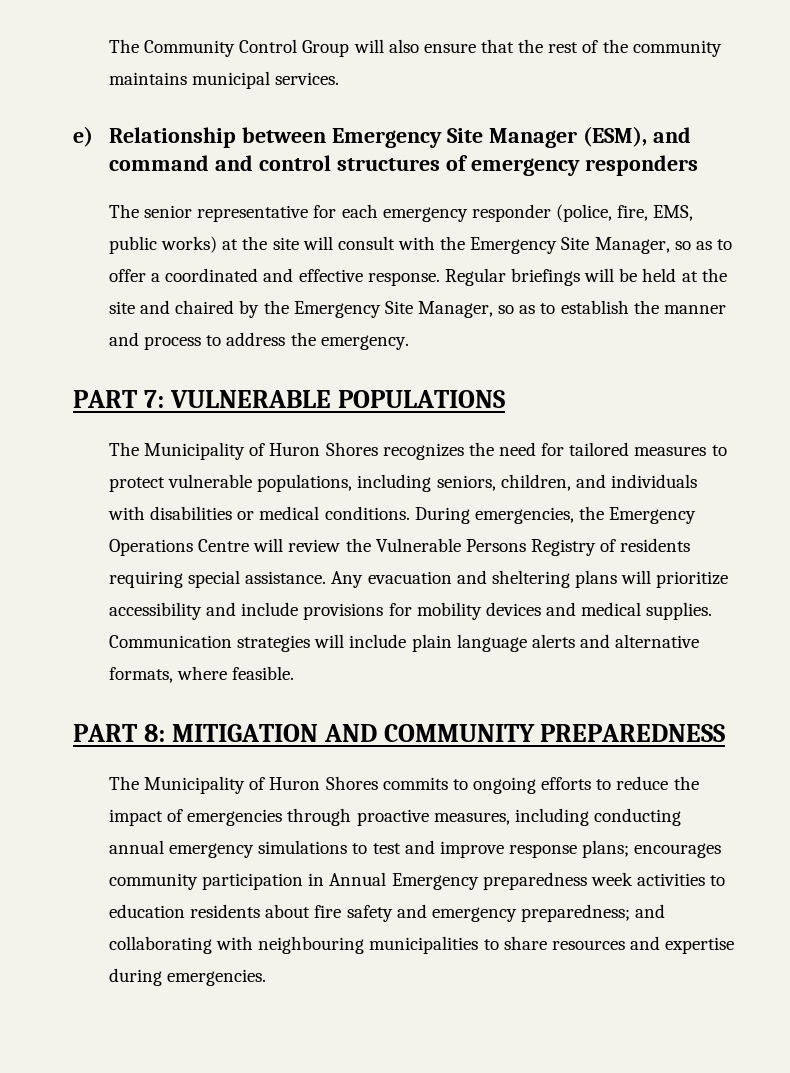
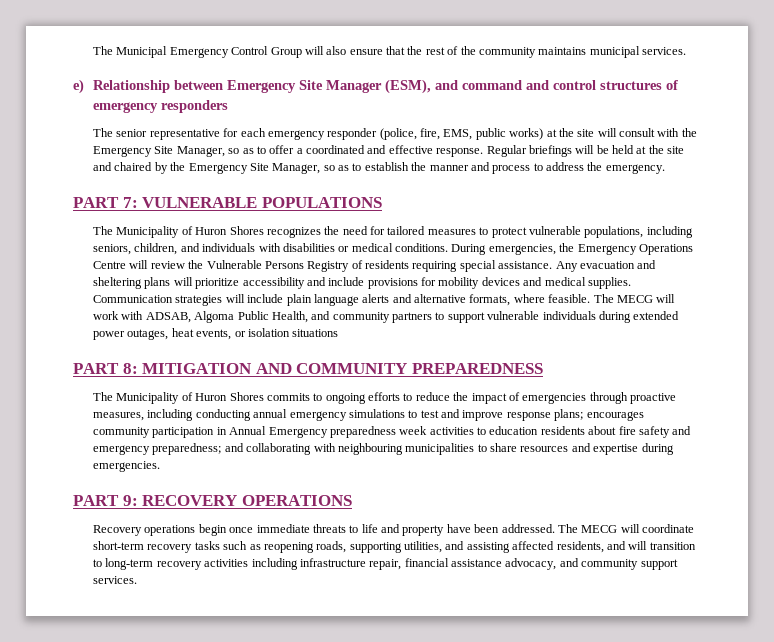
- The Community Control Group will also ensure that the rest of the community maintains municipal services.
+ The Municipal Emergency Control Group will also ensure that the rest of the community maintains municipal services.
+ The MECG will work with ADSAB, Algoma Public Health, and community partners to support vulnerable individuals during extended power outages, heat events, or isolation situations
+ PART 9: RECOVERY OPERATIONS
+ Recovery operations begin once immediate threats to life and property have been addressed. The MECG will coordinate short-term recovery tasks such as reopening roads, supporting utilities, and assisting affected residents, and will transition to long-term recovery activities including infrastructure repair, financial assistance advocacy, and community support services.

